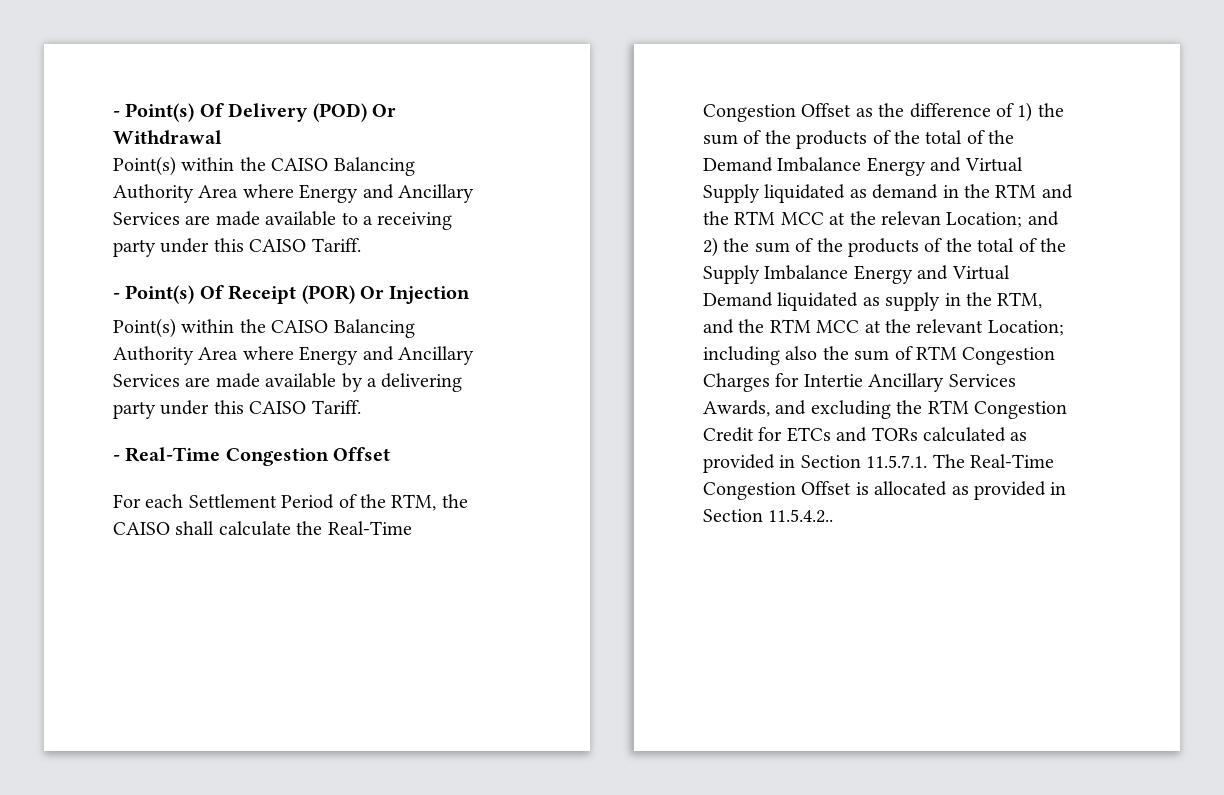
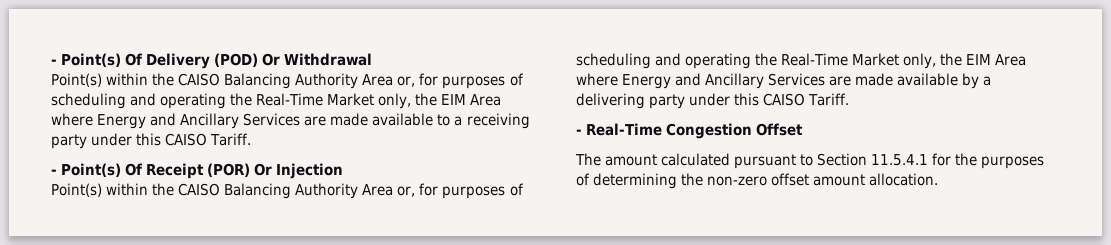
- Point(s) within the CAISO Balancing Authority Area where Energy and Ancillary Services are made available to a receiving party under this CAISO Tariff.
+ Point(s) within the CAISO Balancing Authority Area or, for purposes of scheduling and operating the Real-Time Market only, the EIM Area where Energy and Ancillary Services are made available to a receiving party under this CAISO Tariff.
- Point(s) within the CAISO Balancing Authority Area where Energy and Ancillary Services are made available by a delivering party under this CAISO Tariff.
+ Point(s) within the CAISO Balancing Authority Area or, for purposes of scheduling and operating the Real-Time Market only, the EIM Area where Energy and Ancillary Services are made available by a delivering party under this CAISO Tariff.
- For each Settlement Period of the RTM, the CAISO shall calculate the Real-Time Congestion Offset as the difference of 1) the sum of the products of the total of the Demand Imbalance Energy and Virtual Supply liquidated as demand in the RTM and the RTM MCC at the relevan Location; and 2) the sum of the products of the total of the Supply Imbalance Energy and Virtual Demand liquidated as supply in the RTM, and the RTM MCC at the relevant Location; including also the sum of RTM Congestion Charges for Intertie Ancillary Services Awards, and excluding the RTM Congestion Credit for ETCs and TORs calculated as provided in Section 11.5.7.1. The Real-Time Congestion Offset is allocated as provided in Section 11.5.4.2..
+ The amount calculated pursuant to Section 11.5.4.1 for the purposes of determining the non-zero offset amount allocation.

